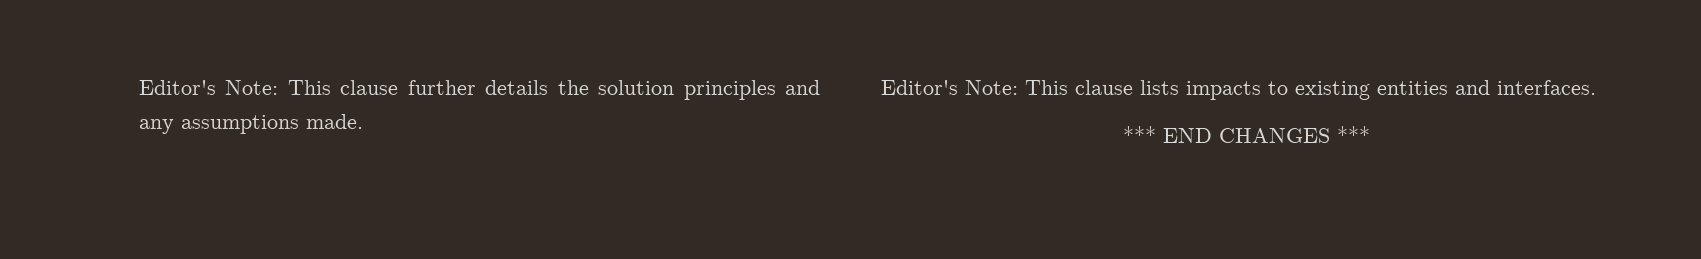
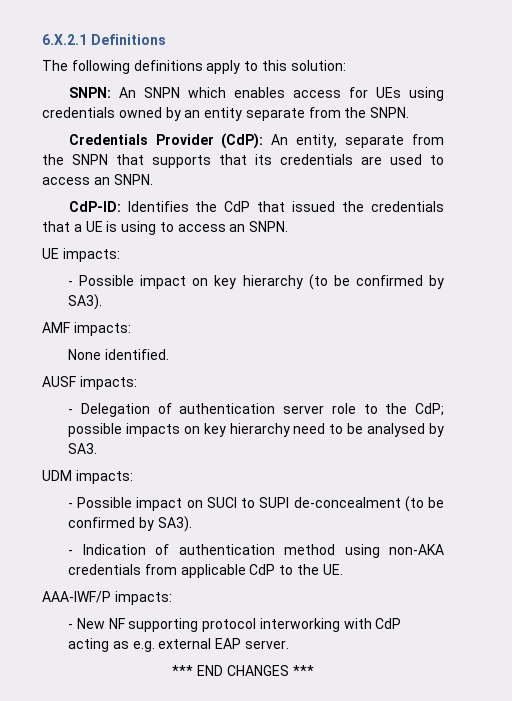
- Editor's Note: This clause further details the solution principles and any assumptions made.
- Editor's Note: This clause lists impacts to existing entities and interfaces.
+ 6.X.2.1 Definitions
+ The following definitions apply to this solution:
+ SNPN: An SNPN which enables access for UEs using credentials owned by an entity separate from the SNPN.
+ Credentials Provider (CdP): An entity, separate from the SNPN that supports that its credentials are used to access an SNPN.
+ CdP-ID: Identifies the CdP that issued the credentials that a UE is using to access an SNPN.
+ UE impacts:
+ - Possible impact on key hierarchy (to be confirmed by SA3).
+ AMF impacts:
+ None identified.
+ AUSF impacts:
+ - Delegation of authentication server role to the CdP; possible impacts on key hierarchy need to be analysed by SA3.
+ UDM impacts:
+ - Possible impact on SUCI to SUPI de-concealment (to be confirmed by SA3).
+ - Indication of authentication method using non-AKA credentials from applicable CdP to the UE.
+ AAA-IWF/P impacts:
+ - New NF supporting protocol interworking with CdP acting as e.g. external EAP server.

